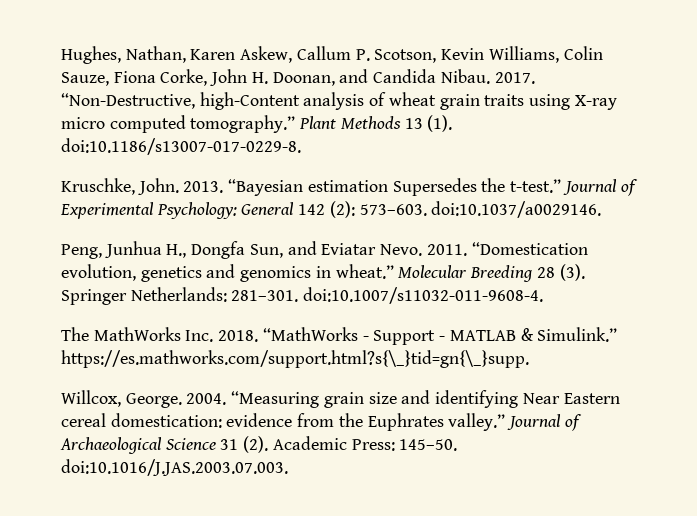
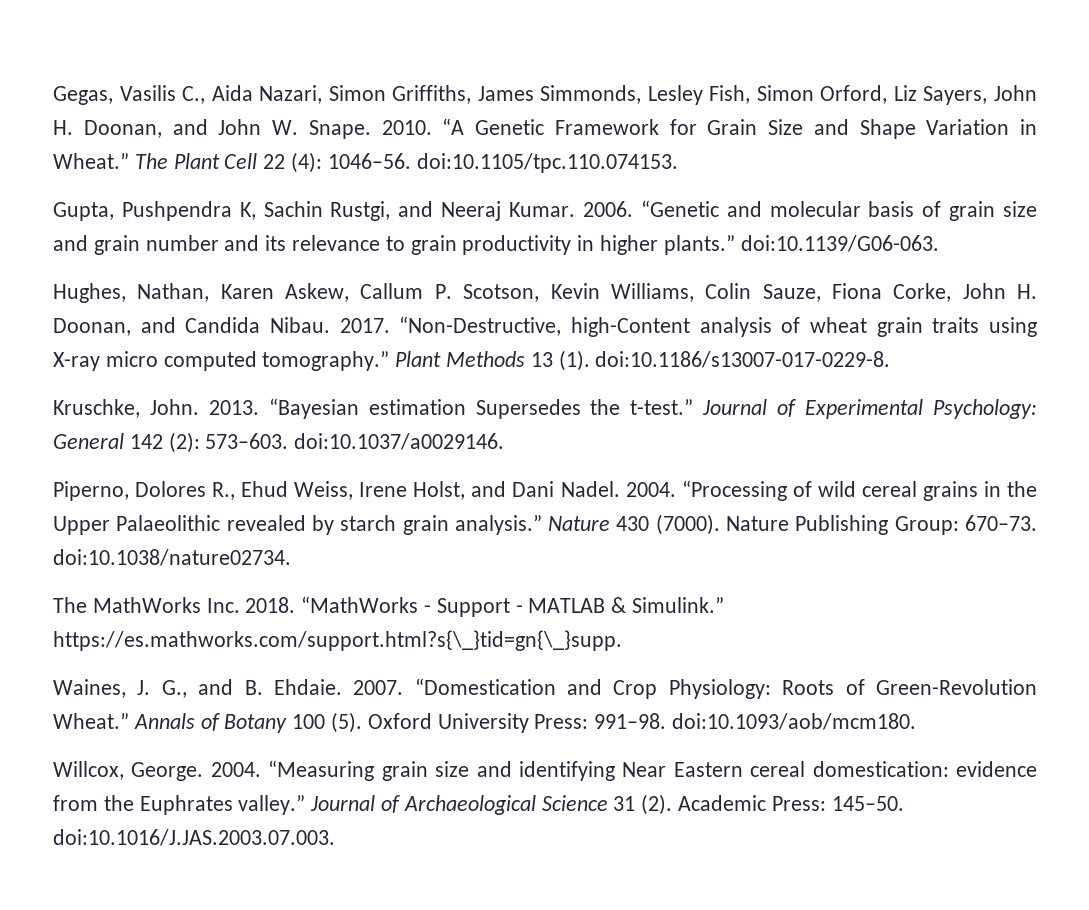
+ Gegas, Vasilis C., Aida Nazari, Simon Griffiths, James Simmonds, Lesley Fish, Simon Orford, Liz Sayers, John H. Doonan, and John W. Snape. 2010. “A Genetic Framework for Grain Size and Shape Variation in Wheat.” The Plant Cell 22 (4): 1046–56. doi:10.1105/tpc.110.074153.
+ Gupta, Pushpendra K, Sachin Rustgi, and Neeraj Kumar. 2006. “Genetic and molecular basis of grain size and grain number and its relevance to grain productivity in higher plants.” doi:10.1139/G06-063.
- Peng, Junhua H., Dongfa Sun, and Eviatar Nevo. 2011. “Domestication evolution, genetics and genomics in wheat.” Molecular Breeding 28 (3). Springer Netherlands: 281–301. doi:10.1007/s11032-011-9608-4.
+ Piperno, Dolores R., Ehud Weiss, Irene Holst, and Dani Nadel. 2004. “Processing of wild cereal grains in the Upper Palaeolithic revealed by starch grain analysis.” Nature 430 (7000). Nature Publishing Group: 670–73. doi:10.1038/nature02734.
+ Waines, J. G., and B. Ehdaie. 2007. “Domestication and Crop Physiology: Roots of Green-Revolution Wheat.” Annals of Botany 100 (5). Oxford University Press: 991–98. doi:10.1093/aob/mcm180.

